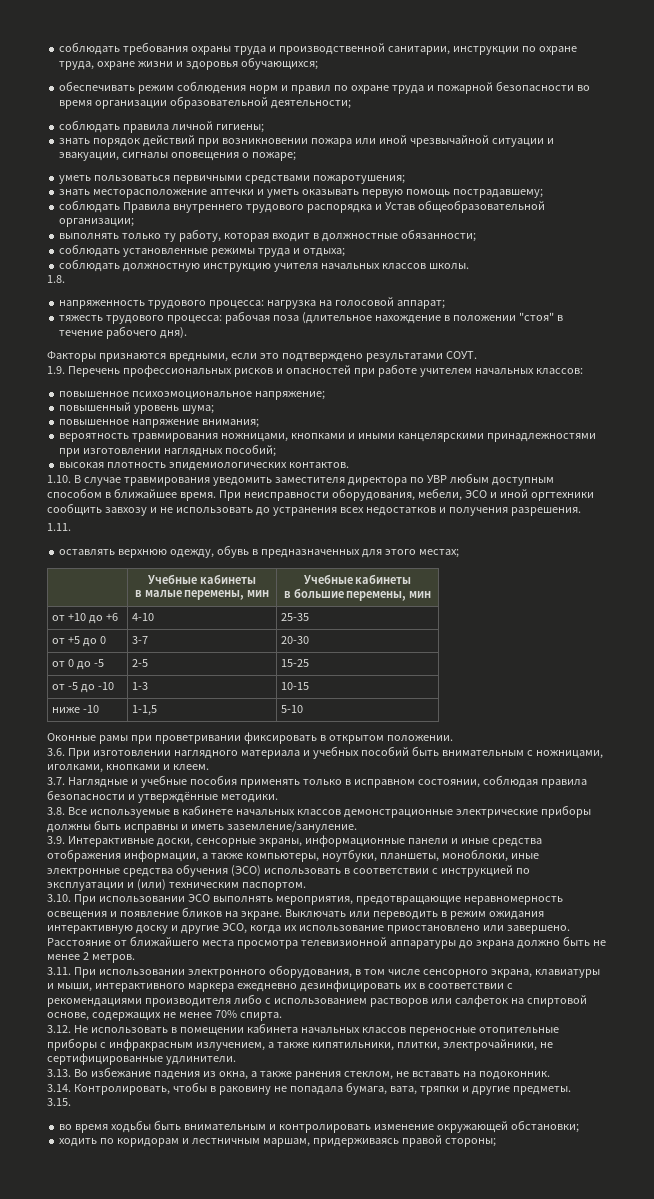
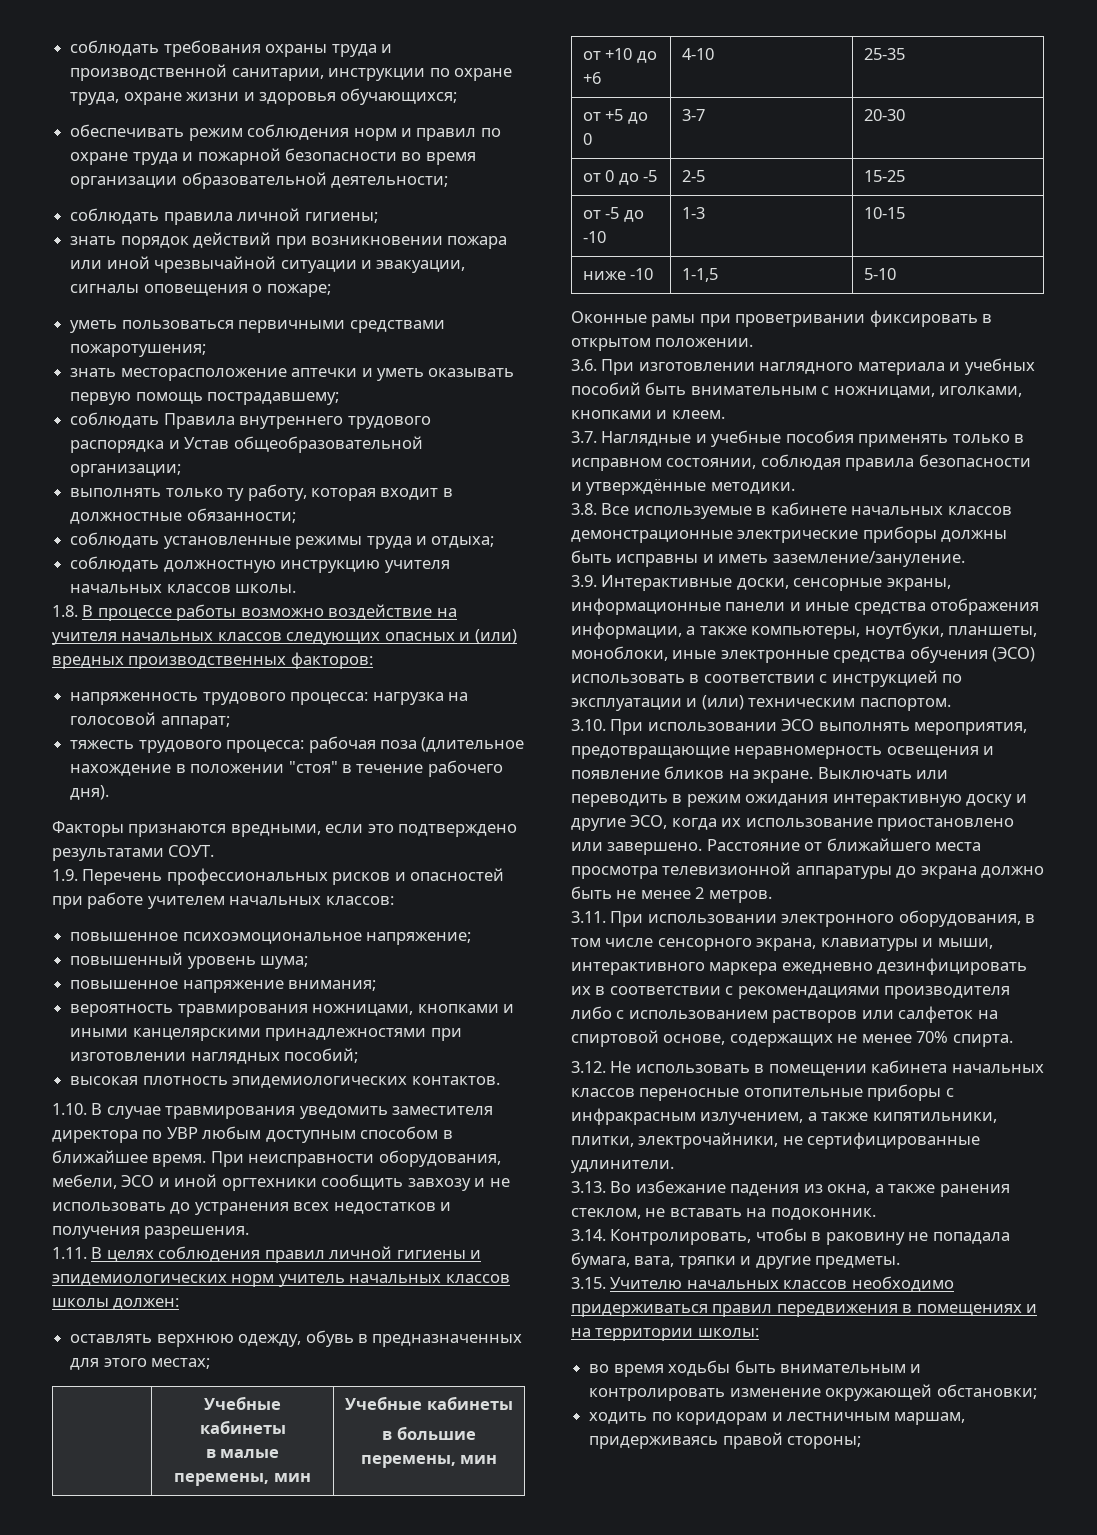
- 1.8.
+ 1.8. В процессе работы возможно воздействие на учителя начальных классов следующих опасных и (или) вредных производственных факторов:
- 1.11.
+ 1.11. В целях соблюдения правил личной гигиены и эпидемиологических норм учитель начальных классов школы должен:
- 3.15.
+ 3.15. Учителю начальных классов необходимо придерживаться правил передвижения в помещениях и на территории школы:

